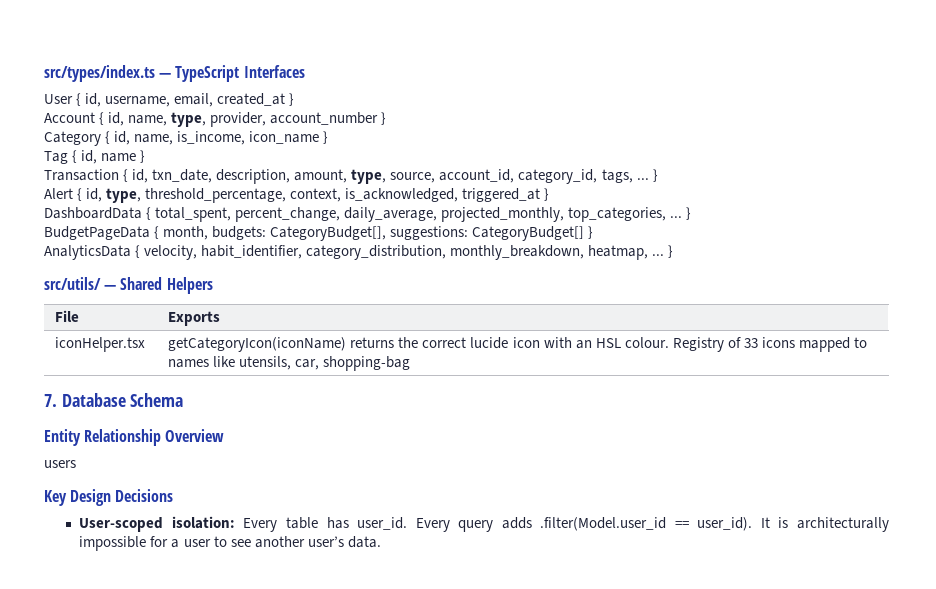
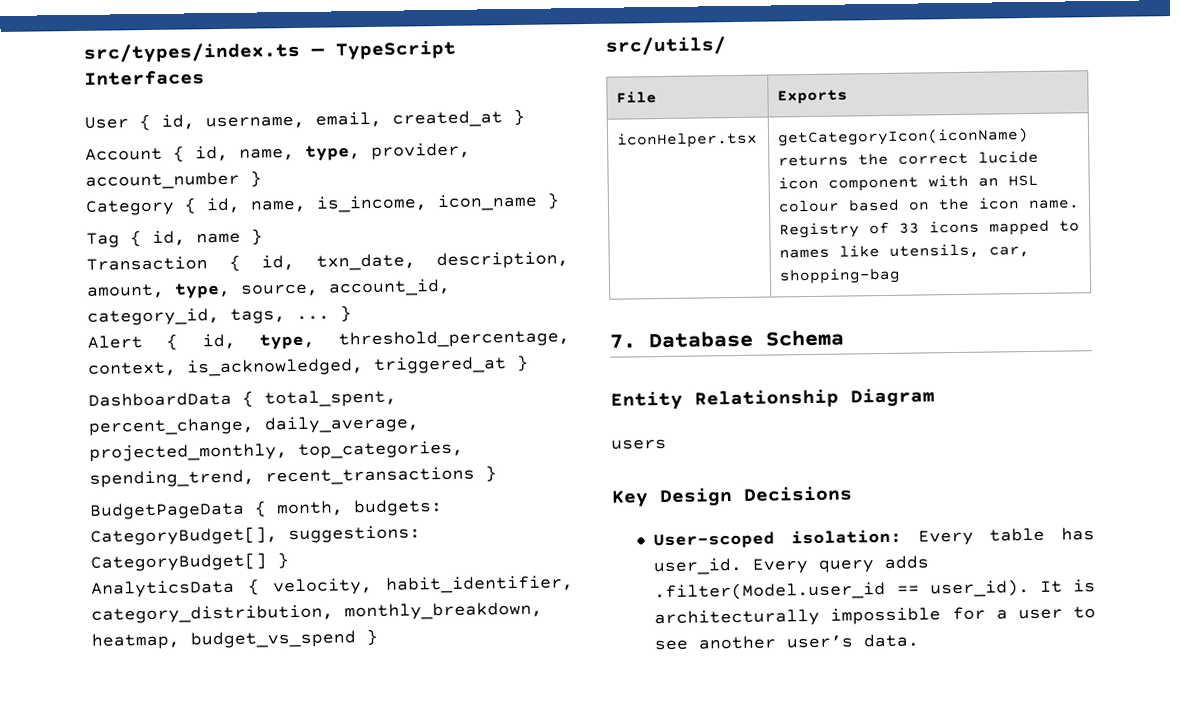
- DashboardData { total_spent, percent_change, daily_average, projected_monthly, top_categories, ... }
+ DashboardData { total_spent, percent_change, daily_average, projected_monthly, top_categories, spending_trend, recent_transactions }
- AnalyticsData { velocity, habit_identifier, category_distribution, monthly_breakdown, heatmap, ... }
+ AnalyticsData { velocity, habit_identifier, category_distribution, monthly_breakdown, heatmap, budget_vs_spend }
- src/utils/ — Shared Helpers
+ src/utils/
- iconHelper.tsx | getCategoryIcon(iconName) returns the correct lucide icon with an HSL colour. Registry of 33 icons mapped to names like utensils, car, shopping-bag
+ iconHelper.tsx | getCategoryIcon(iconName) returns the correct lucide icon component with an HSL colour based on the icon name. Registry of 33 icons mapped to names like utensils, car, shopping-bag
- Entity Relationship Overview
+ Entity Relationship Diagram

